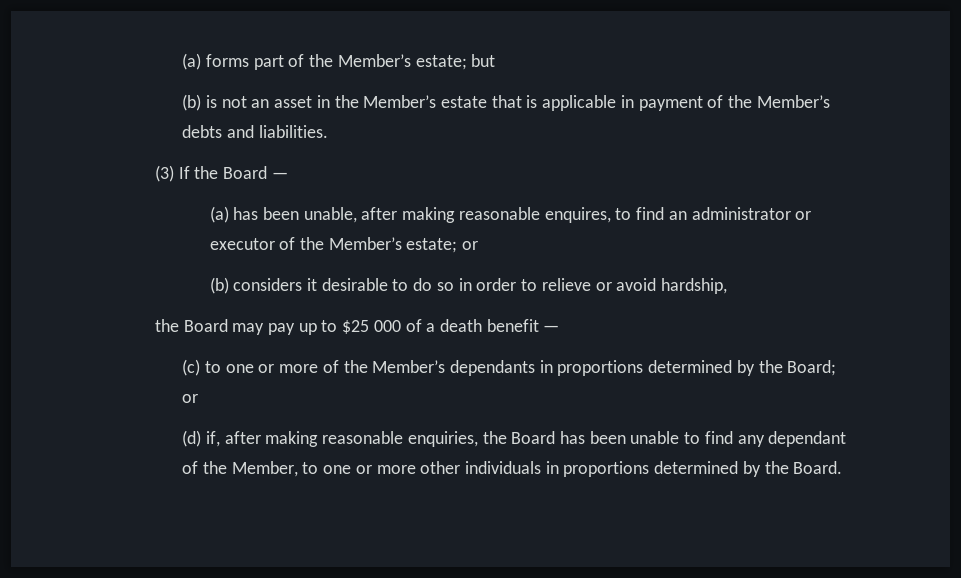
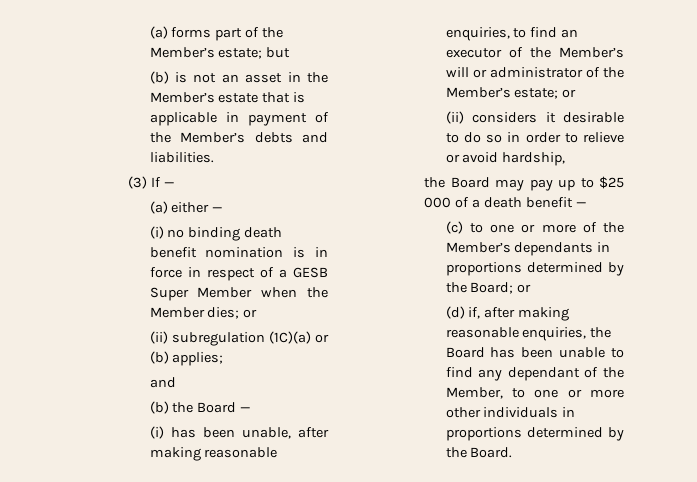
- (3) If the Board —
+ (3) If —
+ (a) either —
+ (i) no binding death benefit nomination is in force in respect of a GESB Super Member when the Member dies; or
+ (ii) subregulation (1C)(a) or (b) applies;
+ and
+ (b) the Board —
- (a) has been unable, after making reasonable enquires, to find an administrator or executor of the Member’s estate; or
+ (i) has been unable, after making reasonable enquiries, to find an executor of the Member’s will or administrator of the Member’s estate; or
- (b) considers it desirable to do so in order to relieve or avoid hardship,
+ (ii) considers it desirable to do so in order to relieve or avoid hardship,

